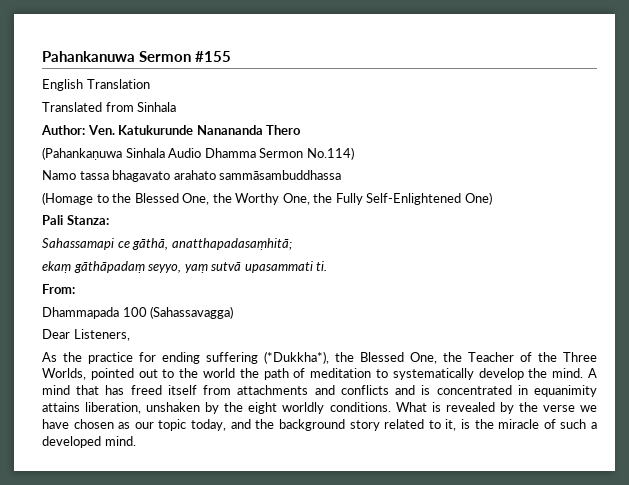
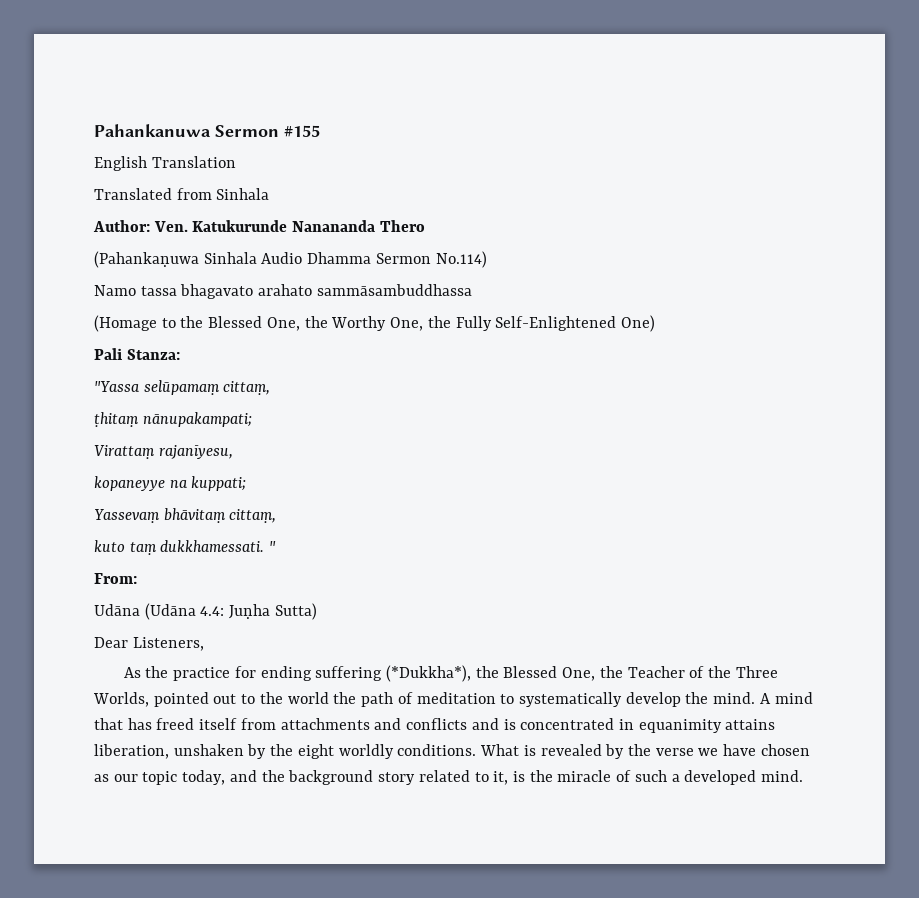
- Sahassamapi ce gāthā, anatthapadasaṃhitā;
- ekaṃ gāthāpadaṃ seyyo, yaṃ sutvā upasammati ti.
+ "Yassa selūpamaṃ cittaṃ,
+ ṭhitaṃ nānupakampati;
+ Virattaṃ rajanīyesu,
+ kopaneyye na kuppati;
+ Yassevaṃ bhāvitaṃ cittaṃ,
+ kuto taṃ dukkhamessati. "
  From:
- Dhammapada 100 (Sahassavagga)
+ Udāna (Udāna 4.4: Juṇha Sutta)

